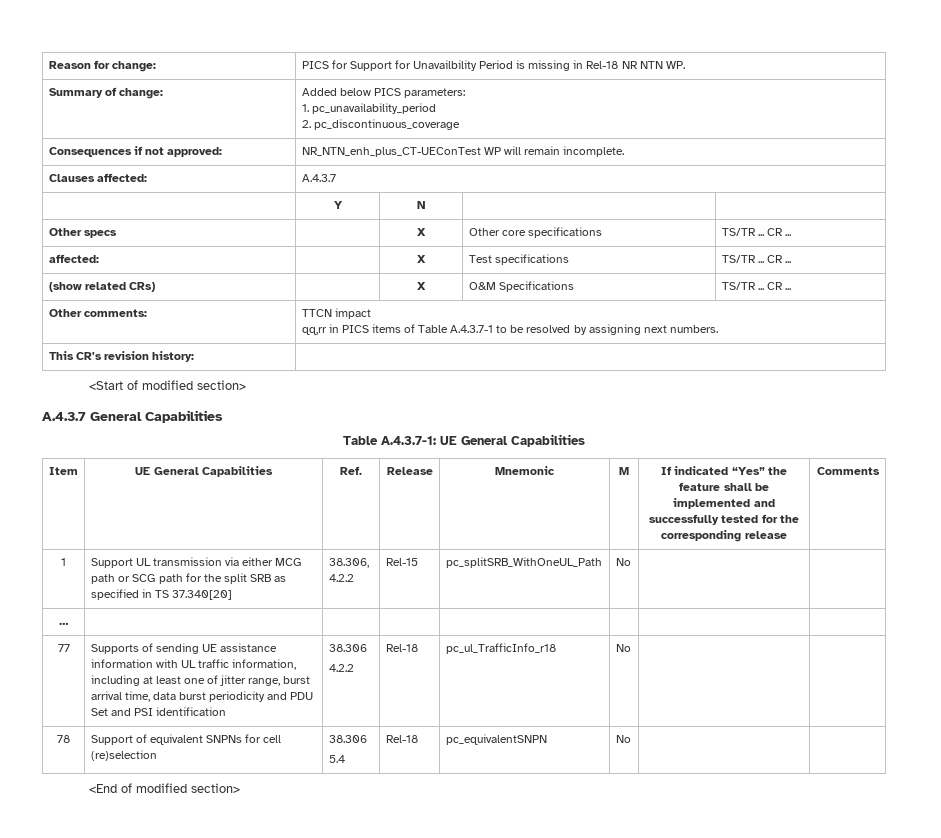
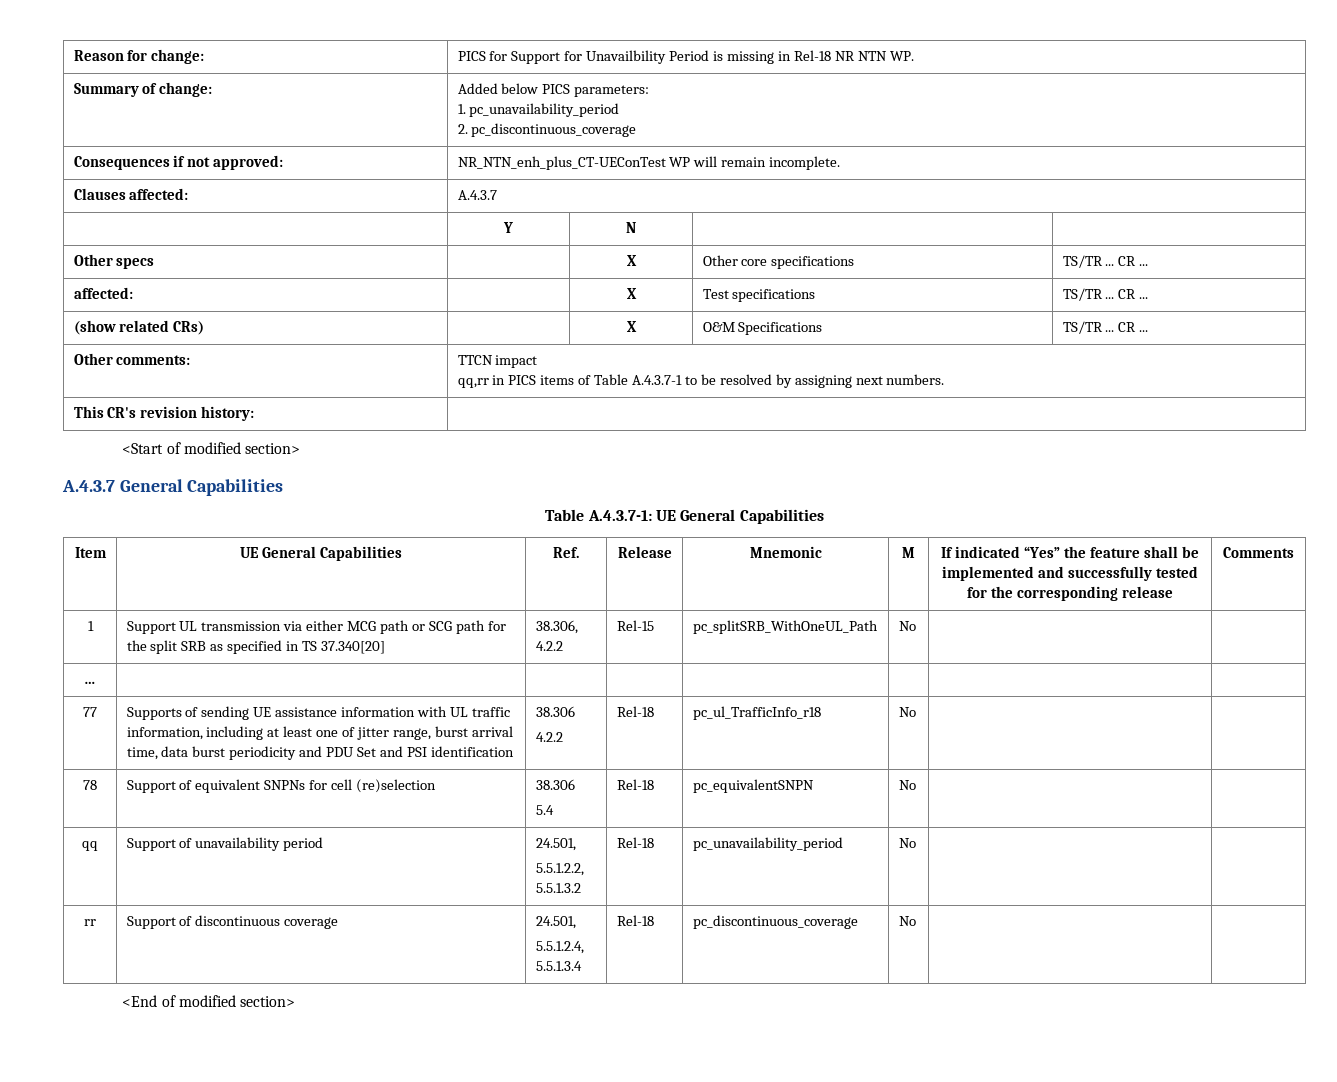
+ qq | Support of unavailability period | 24.501,
+ 5.5.1.2.2, 5.5.1.3.2 | Rel-18 | pc_unavailability_period | No | |
+ rr | Support of discontinuous coverage | 24.501,
+ 5.5.1.2.4, 5.5.1.3.4 | Rel-18 | pc_discontinuous_coverage | No | |

